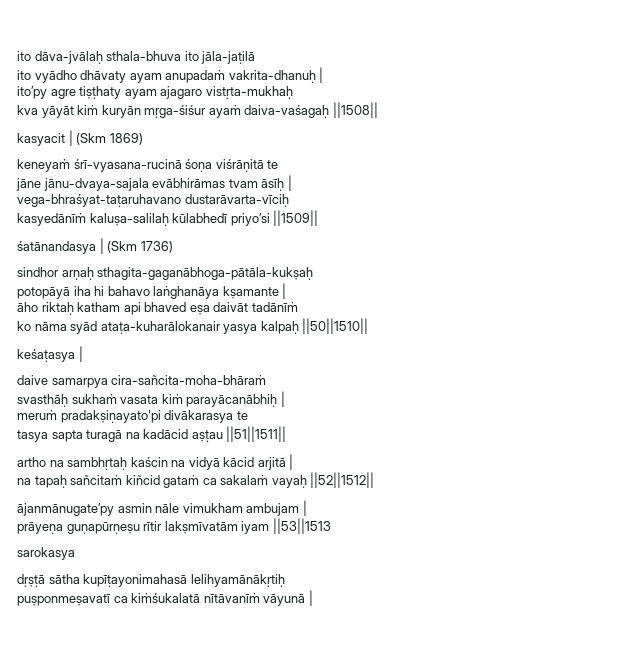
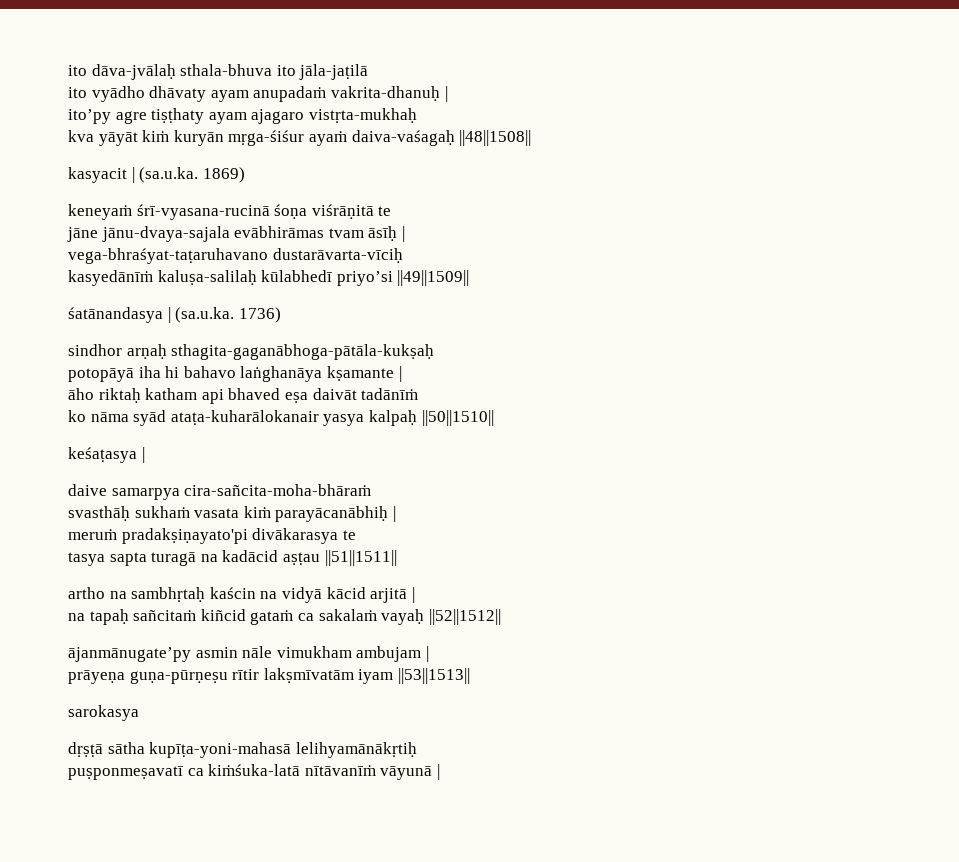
- kva yāyāt kiṁ kuryān mṛga-śiśur ayaṁ daiva-vaśagaḥ ||1508||
+ kva yāyāt kiṁ kuryān mṛga-śiśur ayaṁ daiva-vaśagaḥ ||48||1508||
- kasyacit | (Skm 1869)
+ kasyacit | (sa.u.ka. 1869)
- kasyedānīṁ kaluṣa-salilaḥ kūlabhedī priyo’si ||1509||
+ kasyedānīṁ kaluṣa-salilaḥ kūlabhedī priyo’si ||49||1509||
- śatānandasya | (Skm 1736)
+ śatānandasya | (sa.u.ka. 1736)
- prāyeṇa guṇapūrṇeṣu rītir lakṣmīvatām iyam ||53||1513
+ prāyeṇa guṇa-pūrṇeṣu rītir lakṣmīvatām iyam ||53||1513||
- dṛṣṭā sātha kupīṭayonimahasā lelihyamānākṛtiḥ
+ dṛṣṭā sātha kupīṭa-yoni-mahasā lelihyamānākṛtiḥ
- puṣponmeṣavatī ca kiṁśukalatā nītāvanīṁ vāyunā |
+ puṣponmeṣavatī ca kiṁśuka-latā nītāvanīṁ vāyunā |

